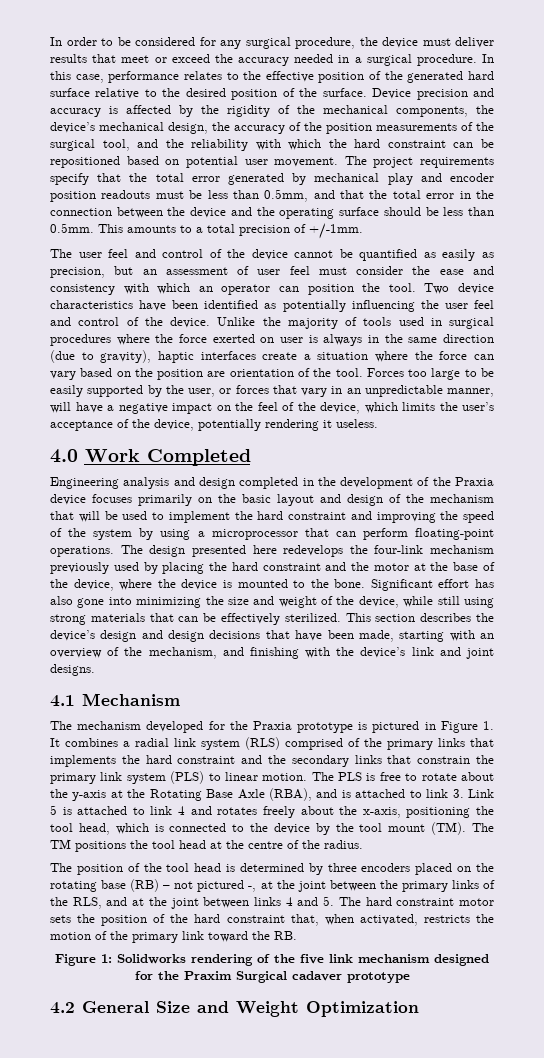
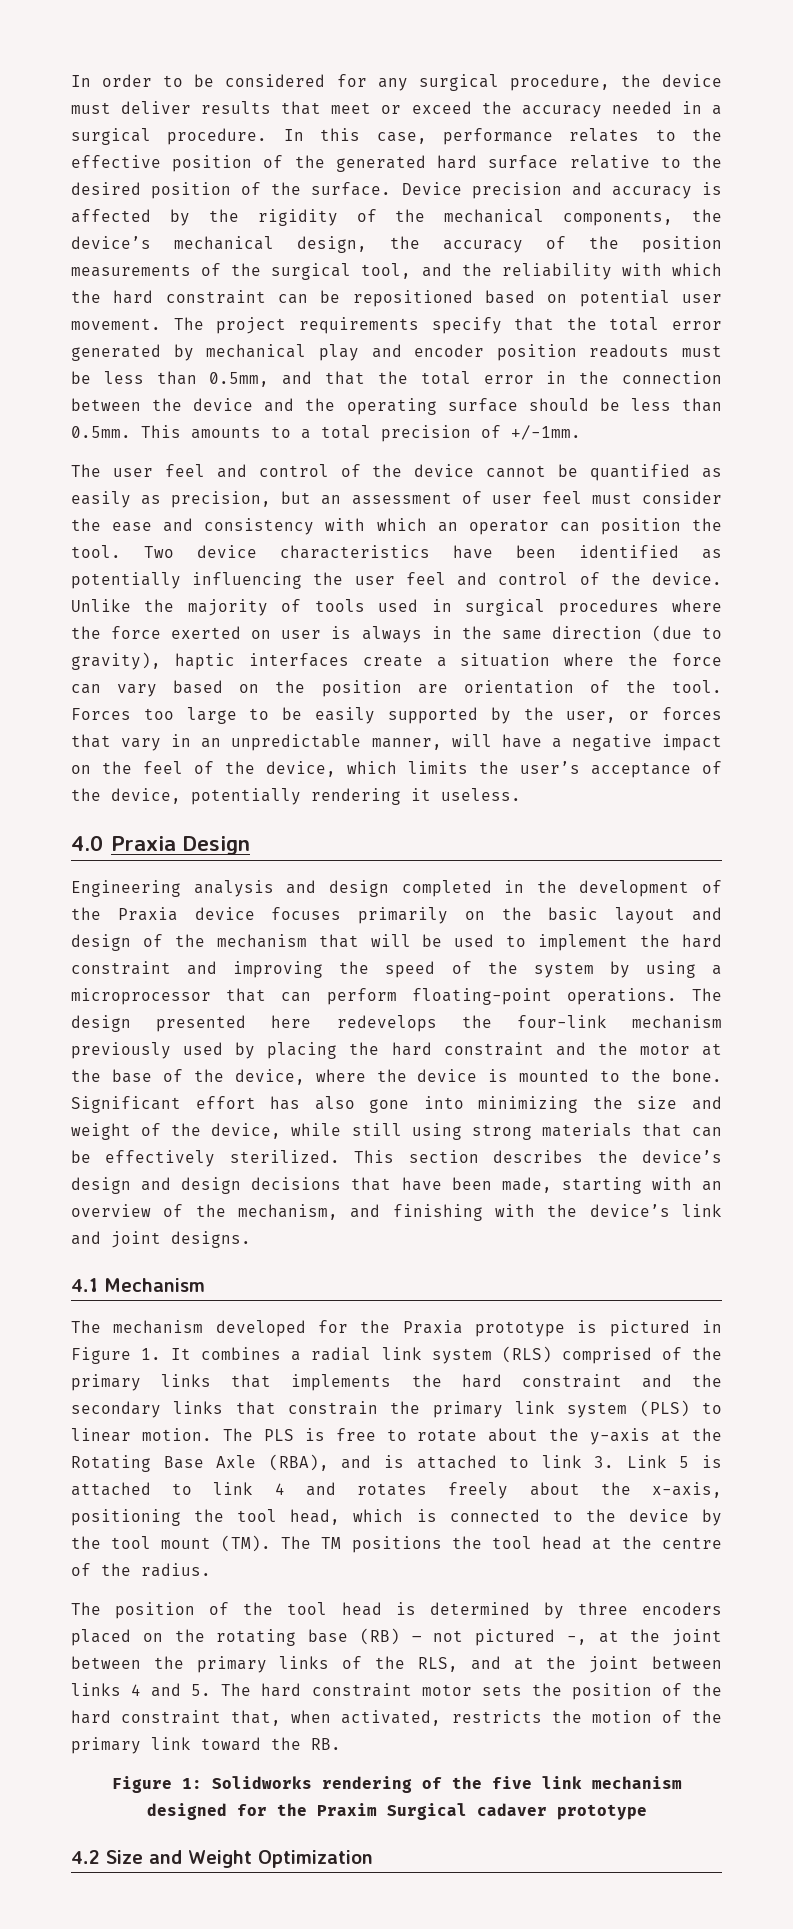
- 4.0 Work Completed
+ 4.0 Praxia Design
- 4.2 General Size and Weight Optimization
+ 4.2 Size and Weight Optimization

